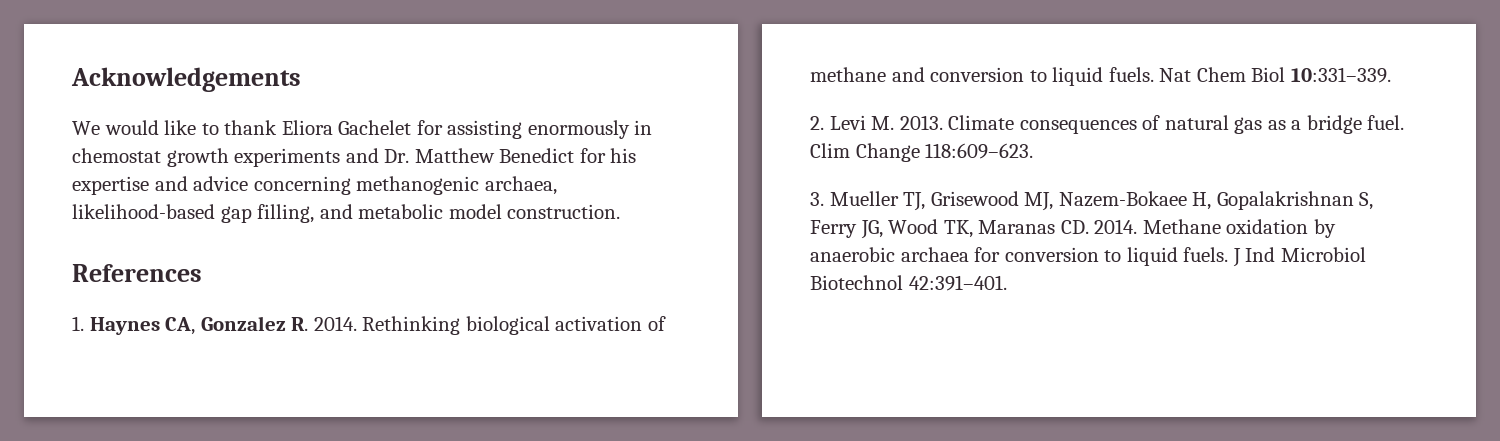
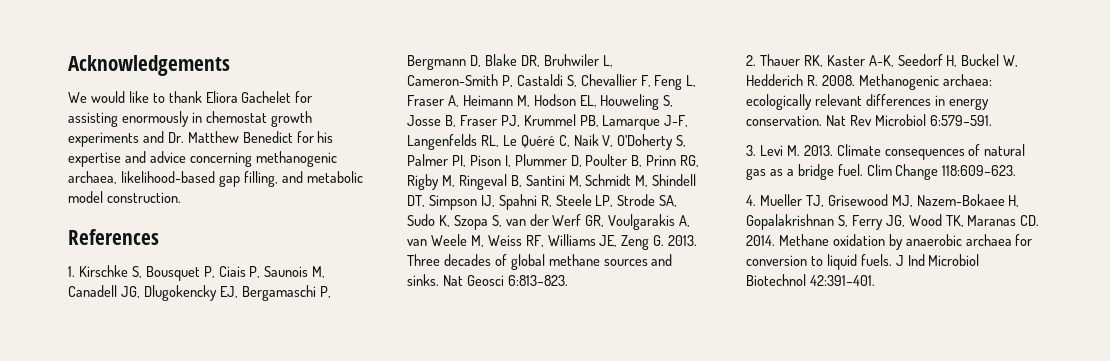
- 1. Haynes CA, Gonzalez R. 2014. Rethinking biological activation of methane and conversion to liquid fuels. Nat Chem Biol 10:331–339.
- 2. Levi M. 2013.
+ 1. Kirschke S, Bousquet P, Ciais P, Saunois M, Canadell JG, Dlugokencky EJ, Bergamaschi P, Bergmann D, Blake DR, Bruhwiler L, Cameron-Smith P, Castaldi S, Chevallier F, Feng L, Fraser A, Heimann M, Hodson EL, Houweling S, Josse B, Fraser PJ, Krummel PB, Lamarque J-F, Langenfelds RL, Le Quéré C, Naik V, O’Doherty S, Palmer PI, Pison I, Plummer D, Poulter B, Prinn RG, Rigby M, Ringeval B, Santini M, Schmidt M, Shindell DT, Simpson IJ, Spahni R, Steele LP, Strode SA, Sudo K, Szopa S, van der Werf GR, Voulgarakis A, van Weele M, Weiss RF, Williams JE, Zeng G. 2013. Three decades of global methane sources and sinks. Nat Geosci 6:813–823.
+ 2. Thauer RK, Kaster A-K, Seedorf H, Buckel W, Hedderich R. 2008. Methanogenic archaea: ecologically relevant differences in energy conservation. Nat Rev Microbiol 6:579–591.
+ 3. Levi M. 2013.
- 3. Mueller TJ, Grisewood MJ, Nazem-Bokaee H, Gopalakrishnan S, Ferry JG, Wood TK, Maranas CD. 2014.
+ 4. Mueller TJ, Grisewood MJ, Nazem-Bokaee H, Gopalakrishnan S, Ferry JG, Wood TK, Maranas CD. 2014.

